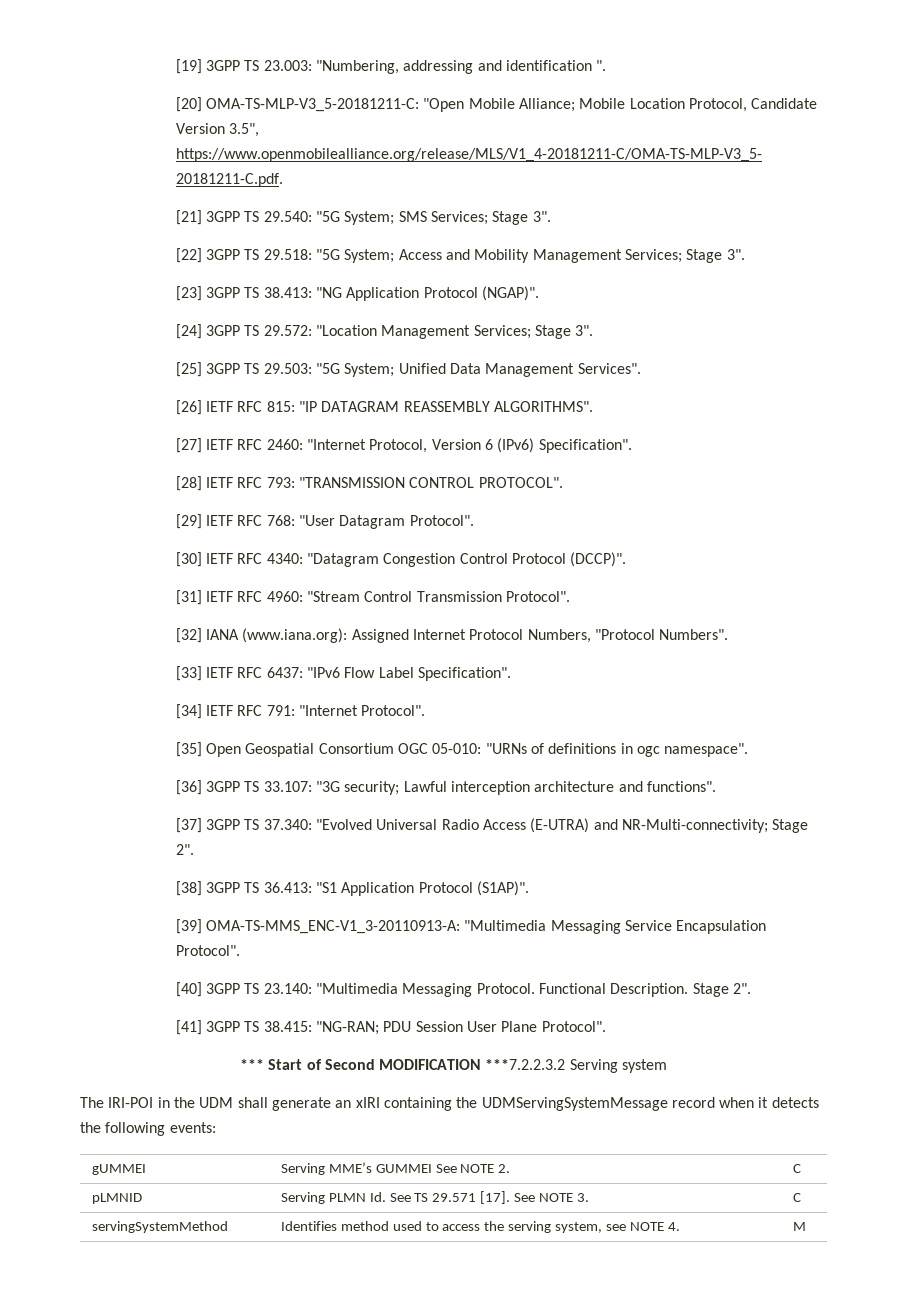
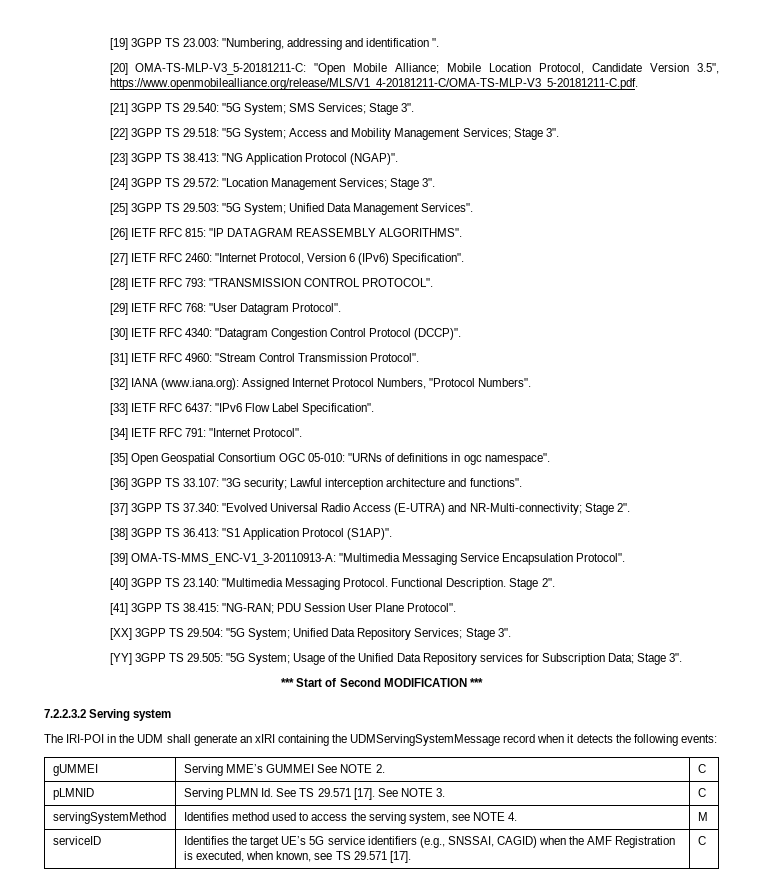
+ [XX] 3GPP TS 29.504: "5G System; Unified Data Repository Services; Stage 3".
+ [YY] 3GPP TS 29.505: "5G System; Usage of the Unified Data Repository services for Subscription Data; Stage 3".
- *** Start of Second MODIFICATION ***7.2.2.3.2 Serving system
+ *** Start of Second MODIFICATION ***
+ 7.2.2.3.2 Serving system
+ serviceID | Identifies the target UE’s 5G service identifiers (e.g., SNSSAI, CAGID) when the AMF Registration is executed, when known, see TS 29.571 [17]. | C

